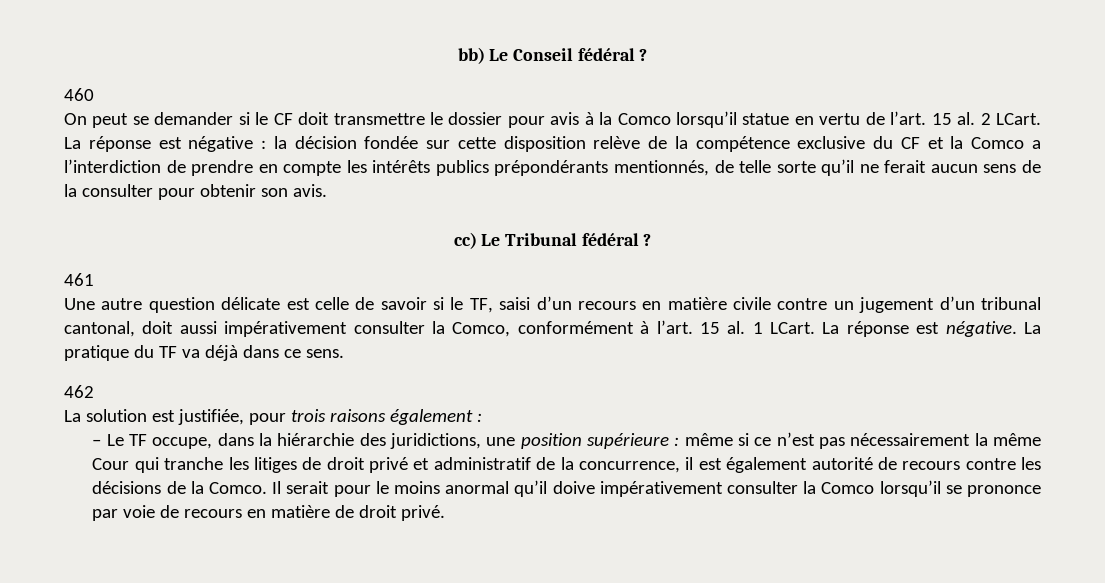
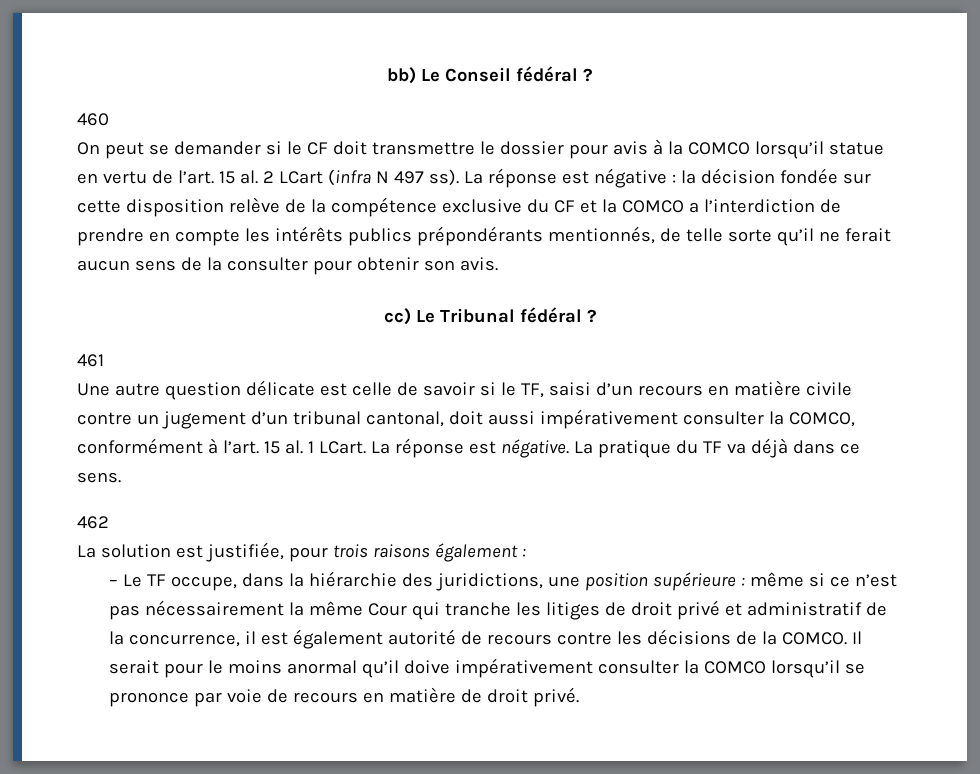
- On peut se demander si le CF doit transmettre le dossier pour avis à la Comco lorsqu’il statue en vertu de l’art.
+ On peut se demander si le CF doit transmettre le dossier pour avis à la COMCO lorsqu’il statue en vertu de l’art.
- 15 al. 2 LCart.
+ 15 al. 2 LCart (infra N 497 ss).
- La réponse est négative : la décision fondée sur cette disposition relève de la compétence exclusive du CF et la Comco a l’interdiction de prendre en compte les intérêts publics prépondérants mentionnés, de telle sorte qu’il ne ferait aucun sens de la consulter pour obtenir son avis.
+ La réponse est négative : la décision fondée sur cette disposition relève de la compétence exclusive du CF et la COMCO a l’interdiction de prendre en compte les intérêts publics prépondérants mentionnés, de telle sorte qu’il ne ferait aucun sens de la consulter pour obtenir son avis.
- Une autre question délicate est celle de savoir si le TF, saisi d’un recours en matière civile contre un jugement d’un tribunal cantonal, doit aussi impérativement consulter la Comco, conformément à l’art.
+ Une autre question délicate est celle de savoir si le TF, saisi d’un recours en matière civile contre un jugement d’un tribunal cantonal, doit aussi impérativement consulter la COMCO, conformément à l’art.
- – Le TF occupe, dans la hiérarchie des juridictions, une position supérieure : même si ce n’est pas nécessairement la même Cour qui tranche les litiges de droit privé et administratif de la concurrence, il est également autorité de recours contre les décisions de la Comco.
+ – Le TF occupe, dans la hiérarchie des juridictions, une position supérieure : même si ce n’est pas nécessairement la même Cour qui tranche les litiges de droit privé et administratif de la concurrence, il est également autorité de recours contre les décisions de la COMCO.
- Il serait pour le moins anormal qu’il doive impérativement consulter la Comco lorsqu’il se prononce par voie de recours en matière de droit privé.
+ Il serait pour le moins anormal qu’il doive impérativement consulter la COMCO lorsqu’il se prononce par voie de recours en matière de droit privé.

